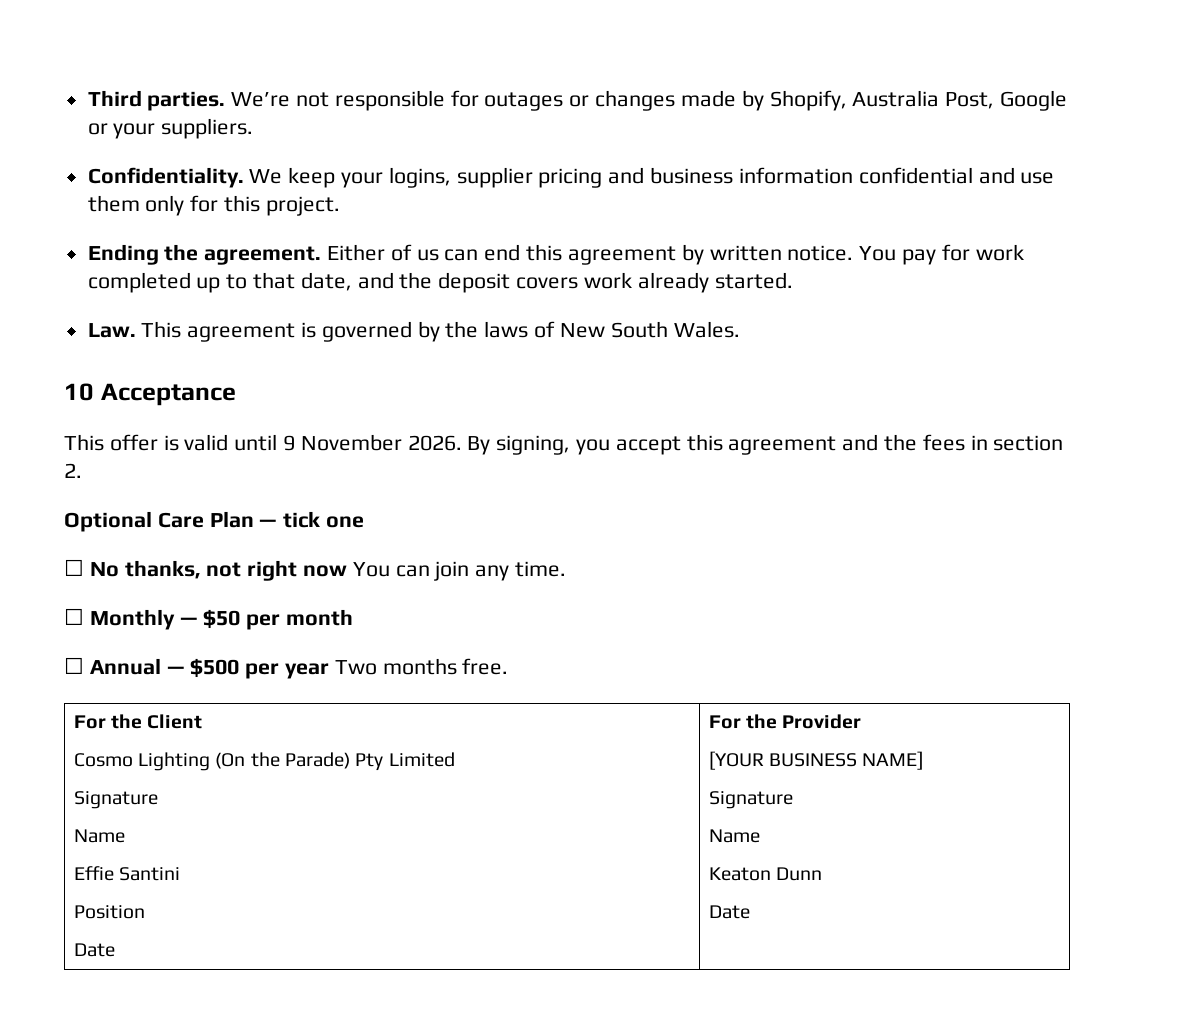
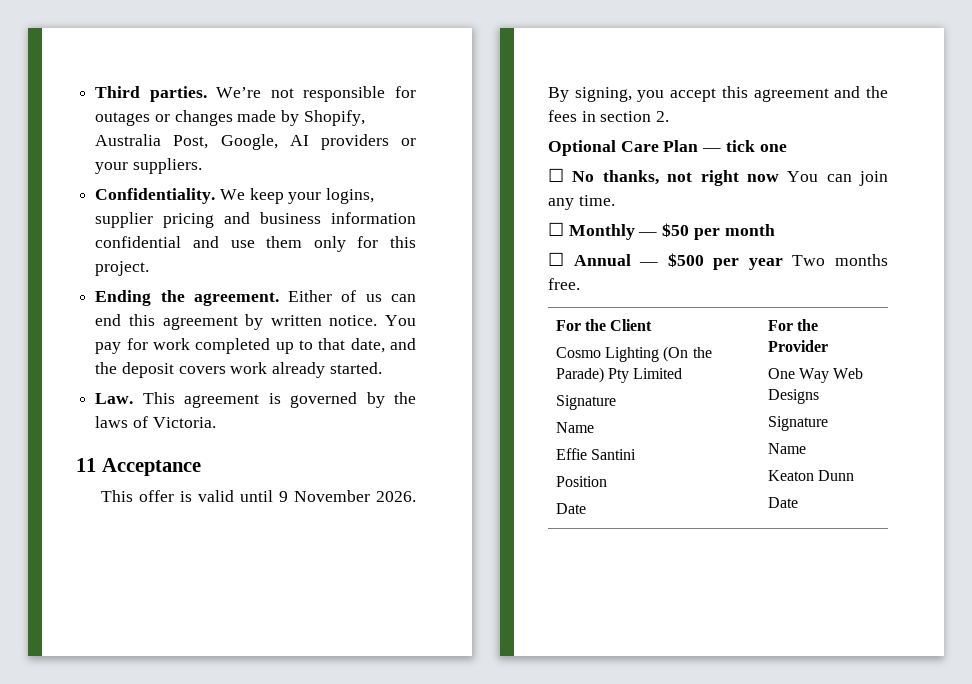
- We’re not responsible for outages or changes made by Shopify, Australia Post, Google or your suppliers.
+ We’re not responsible for outages or changes made by Shopify, Australia Post, Google, AI providers or your suppliers.
- Law. This agreement is governed by the laws of New South Wales.
- 10 Acceptance
+ Law. This agreement is governed by the laws of Victoria.
+ 11 Acceptance
  For the Client
  Cosmo Lighting (On the Parade) Pty Limited
  Signature
  Name
  Effie Santini
  Position
  Date | For the Provider
- [YOUR BUSINESS NAME]
+ One Way Web Designs

